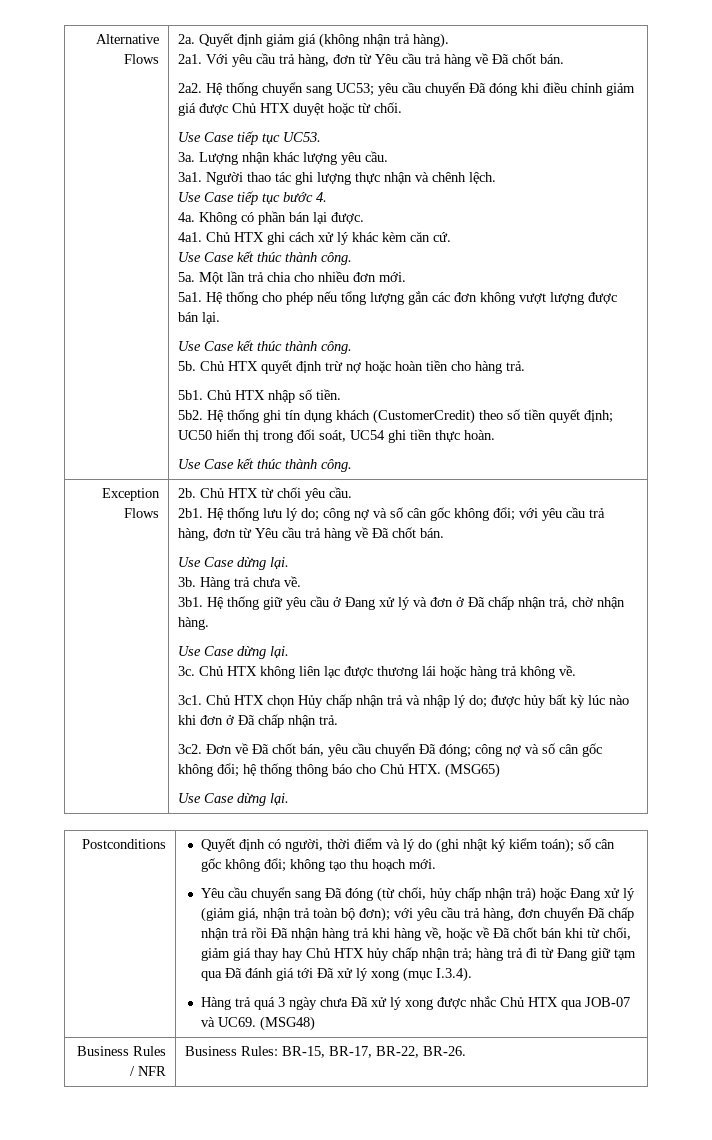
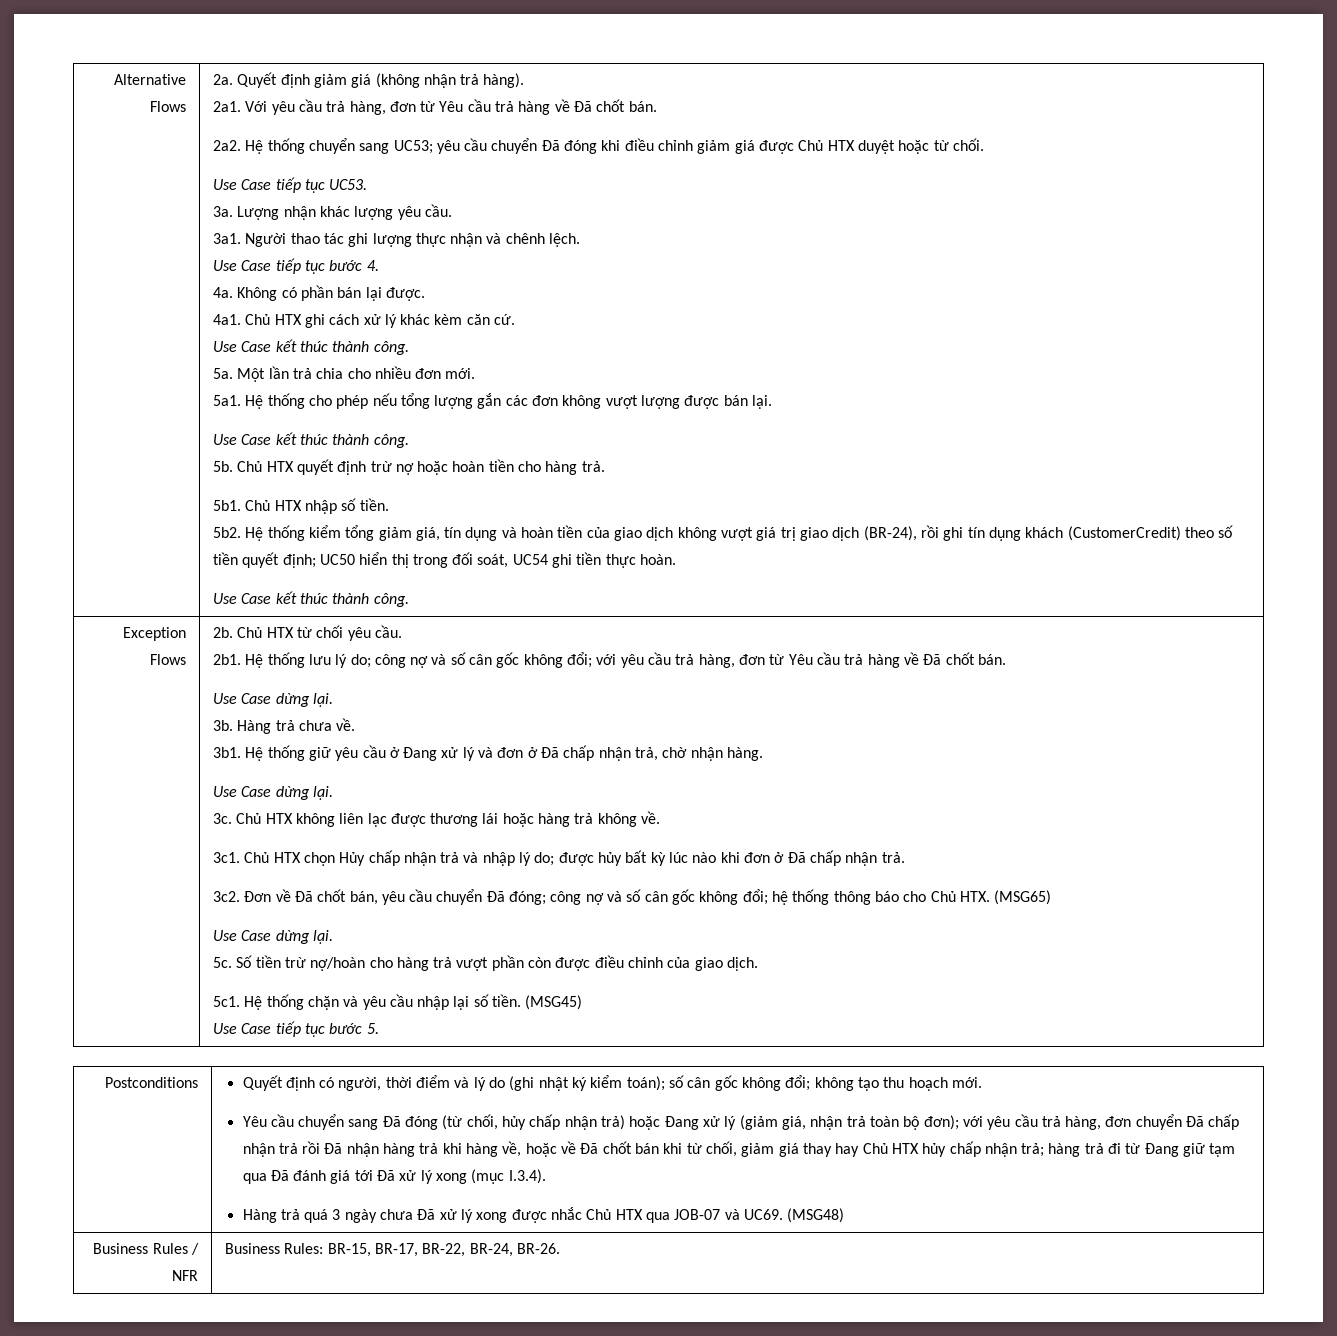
- Hệ thống ghi tín dụng khách (CustomerCredit) theo số tiền quyết định; UC50 hiển thị trong đối soát, UC54 ghi tiền thực hoàn.
+ Hệ thống kiểm tổng giảm giá, tín dụng và hoàn tiền của giao dịch không vượt giá trị giao dịch (BR-24), rồi ghi tín dụng khách (CustomerCredit) theo số tiền quyết định; UC50 hiển thị trong đối soát, UC54 ghi tiền thực hoàn.
+ 5c. Số tiền trừ nợ/hoàn cho hàng trả vượt phần còn được điều chỉnh của giao dịch.
+ 5c1. Hệ thống chặn và yêu cầu nhập lại số tiền. (MSG45)
+ Use Case tiếp tục bước 5.
- Business Rules / NFR | Business Rules: BR-15, BR-17, BR-22, BR-26.
+ Business Rules / NFR | Business Rules: BR-15, BR-17, BR-22, BR-24, BR-26.

